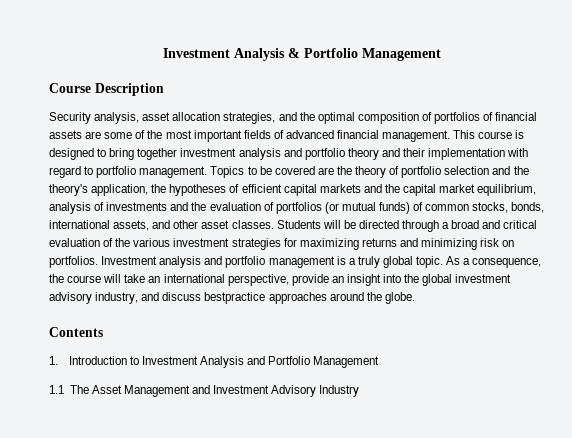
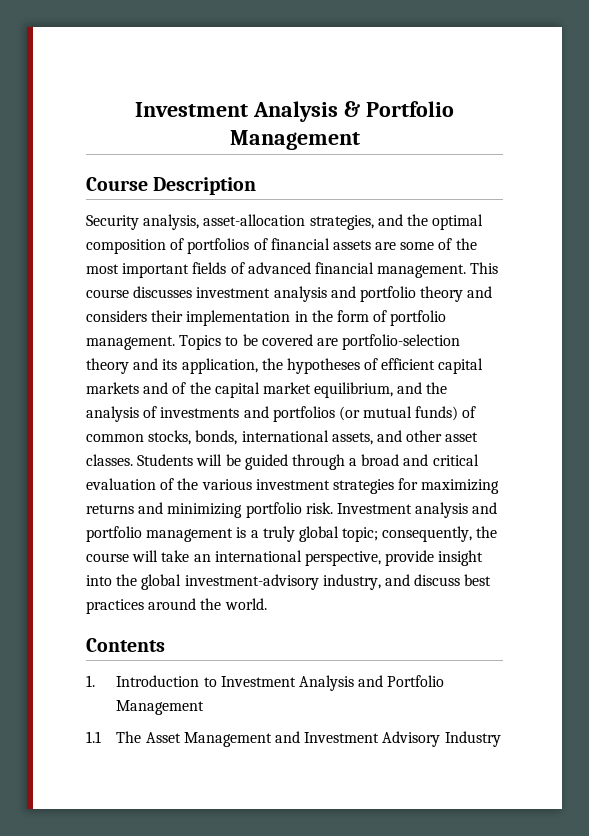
- Security analysis, asset allocation strategies, and the optimal composition of portfolios of financial assets are some of the most important fields of advanced financial management.
+ Security analysis, asset-allocation strategies, and the optimal composition of portfolios of financial assets are some of the most important fields of advanced financial management.
- This course is designed to bring together investment analysis and portfolio theory and their implementation with regard to portfolio management.
+ This course discusses investment analysis and portfolio theory and considers their implementation in the form of portfolio management.
- Topics to be covered are the theory of portfolio selection and the theory's application, the hypotheses of efficient capital markets and the capital market equilibrium, analysis of investments and the evaluation of portfolios (or mutual funds) of common stocks, bonds, international assets, and other asset classes.
+ Topics to be covered are portfolio-selection theory and its application, the hypotheses of efficient capital markets and of the capital market equilibrium, and the analysis of investments and portfolios (or mutual funds) of common stocks, bonds, international assets, and other asset classes.
- Students will be directed through a broad and critical evaluation of the various investment strategies for maximizing returns and minimizing risk on portfolios.
+ Students will be guided through a broad and critical evaluation of the various investment strategies for maximizing returns and minimizing portfolio risk.
- Investment analysis and portfolio management is a truly global topic. As a consequence, the course will take an international perspective, provide an insight into the global investment advisory industry, and discuss bestpractice approaches around the globe.
+ Investment analysis and portfolio management is a truly global topic; consequently, the course will take an international perspective, provide insight into the global investment-advisory industry, and discuss best practices around the world.

